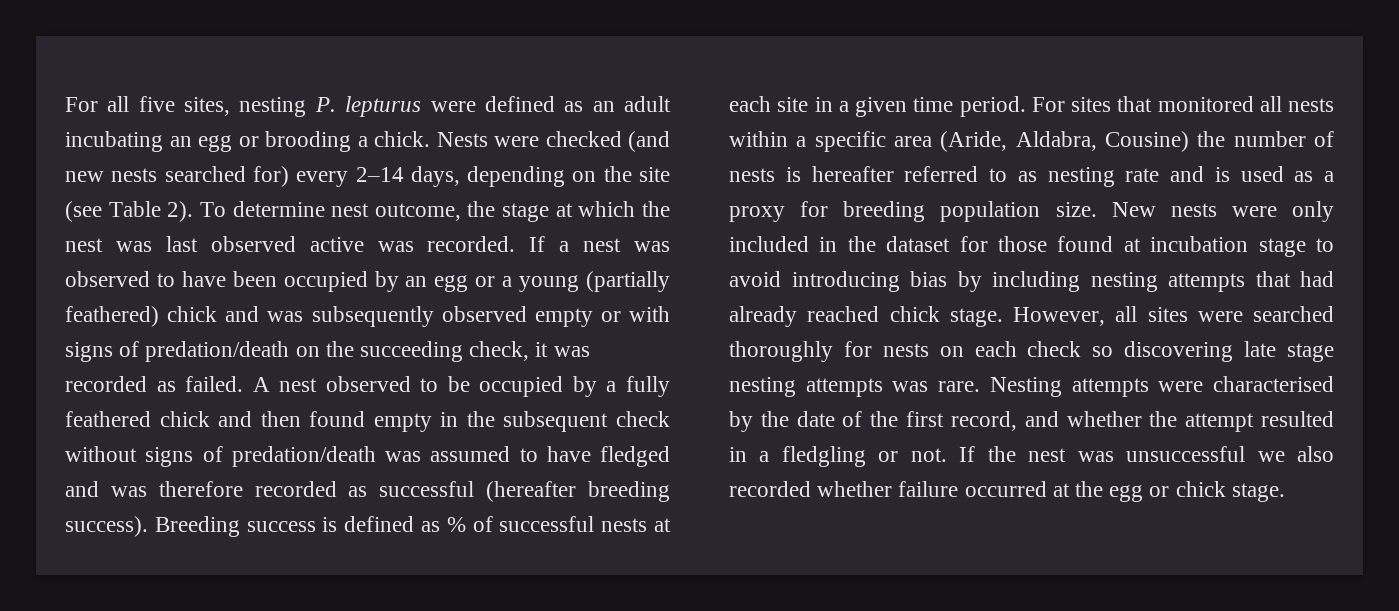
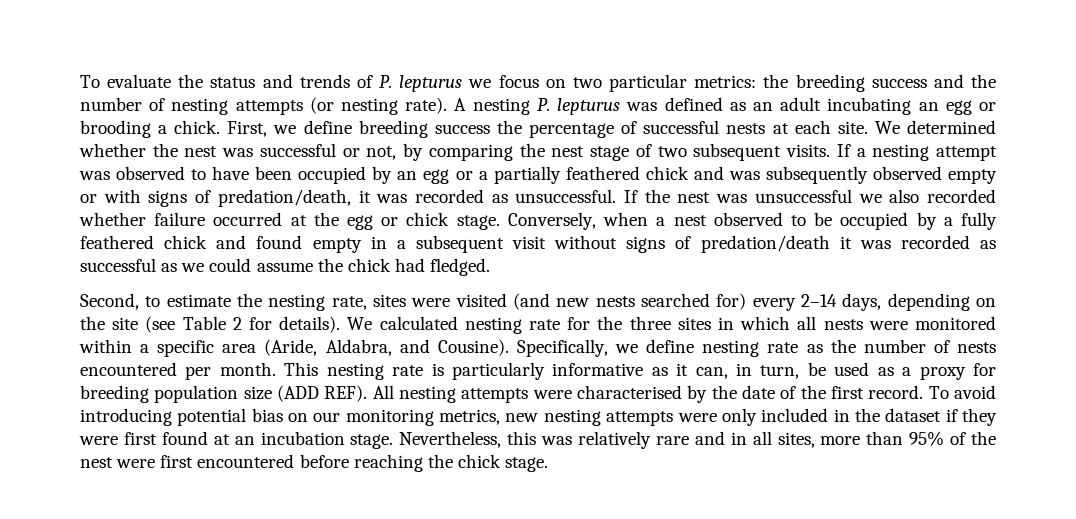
- For all five sites, nesting P. lepturus were defined as an adult incubating an egg or brooding a chick.
+ To evaluate the status and trends of P. lepturus we focus on two particular metrics: the breeding success and the number of nesting attempts (or nesting rate). A nesting P. lepturus was defined as an adult incubating an egg or brooding a chick.
- Nests were checked (and new nests searched for) every 2–14 days, depending on the site (see Table 2). To determine nest outcome, the stage at which the nest was last observed active was recorded. If a nest was observed to have been occupied by an egg or a young (partially feathered) chick and was subsequently observed empty or with signs of predation/death on the succeeding check, it was recorded as failed. A nest observed to be occupied by a fully feathered chick and then found empty in the subsequent check without signs of predation/death was assumed to have fledged and was therefore recorded as successful (hereafter breeding success). Breeding success is defined as % of successful nests at each site in a given time period. For sites that monitored all nests within a specific area (Aride, Aldabra, Cousine) the number of nests is hereafter referred to as nesting rate and is used as a proxy for breeding population size. New nests were only included in the dataset for those found at incubation stage to avoid introducing bias by including nesting attempts that had already reached chick stage. However, all sites were searched thoroughly for nests on each check so discovering late stage nesting attempts was rare. Nesting attempts were characterised by the date of the first record, and whether the attempt resulted in a fledgling or not.
+ First, we define breeding success the percentage of successful nests at each site. We determined whether the nest was successful or not, by comparing the nest stage of two subsequent visits. If a nesting attempt was observed to have been occupied by an egg or a partially feathered chick and was subsequently observed empty or with signs of predation/death, it was recorded as unsuccessful.
+ Conversely, when a nest observed to be occupied by a fully feathered chick and found empty in a subsequent visit without signs of predation/death it was recorded as successful as we could assume the chick had fledged.
+ Second, to estimate the nesting rate, sites were visited (and new nests searched for) every 2–14 days, depending on the site (see Table 2 for details). We calculated nesting rate for the three sites in which all nests were monitored within a specific area (Aride, Aldabra, and Cousine). Specifically, we define nesting rate as the number of nests encountered per month. This nesting rate is particularly informative as it can, in turn, be used as a proxy for breeding population size (ADD REF). All nesting attempts were characterised by the date of the first record. To avoid introducing potential bias on our monitoring metrics, new nesting attempts were only included in the dataset if they were first found at an incubation stage. Nevertheless, this was relatively rare and in all sites, more than 95% of the nest were first encountered before reaching the chick stage.

